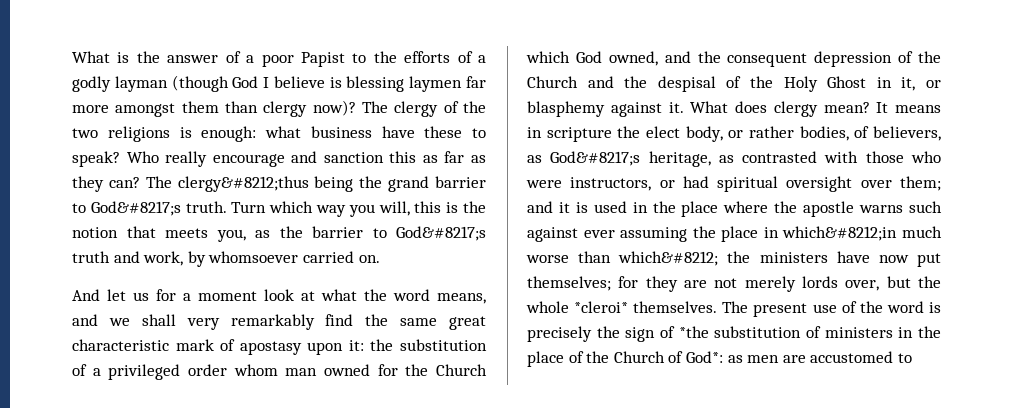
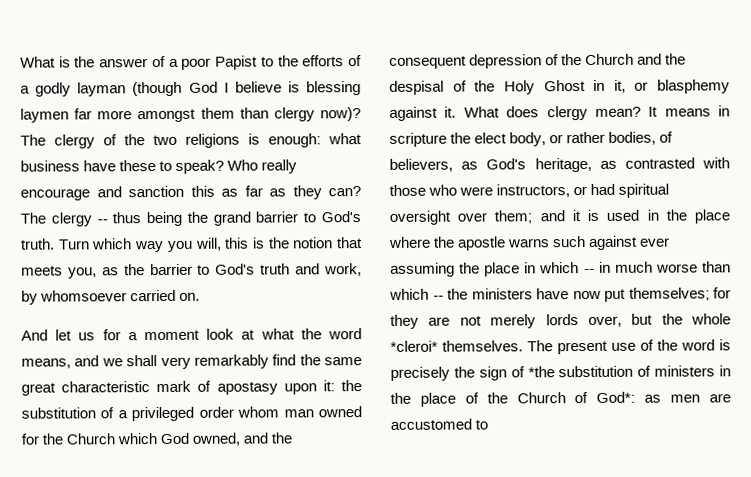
- The clergy&#8212;thus being the grand barrier to God&#8217;s truth.
+ The clergy -- thus being the grand barrier to God's truth.
- Turn which way you will, this is the notion that meets you, as the barrier to God&#8217;s truth and work, by whomsoever carried on.
+ Turn which way you will, this is the notion that meets you, as the barrier to God's truth and work, by whomsoever carried on.
- It means in scripture the elect body, or rather bodies, of believers, as God&#8217;s heritage, as contrasted with those who were instructors, or had spiritual oversight over them;
+ It means in scripture the elect body, or rather bodies, of believers, as God's heritage, as contrasted with those who were instructors, or had spiritual oversight over them;
- and it is used in the place where the apostle warns such against ever assuming the place in which&#8212;in much worse than which&#8212; the ministers have now put themselves;
+ and it is used in the place where the apostle warns such against ever assuming the place in which -- in much worse than which -- the ministers have now put themselves;

